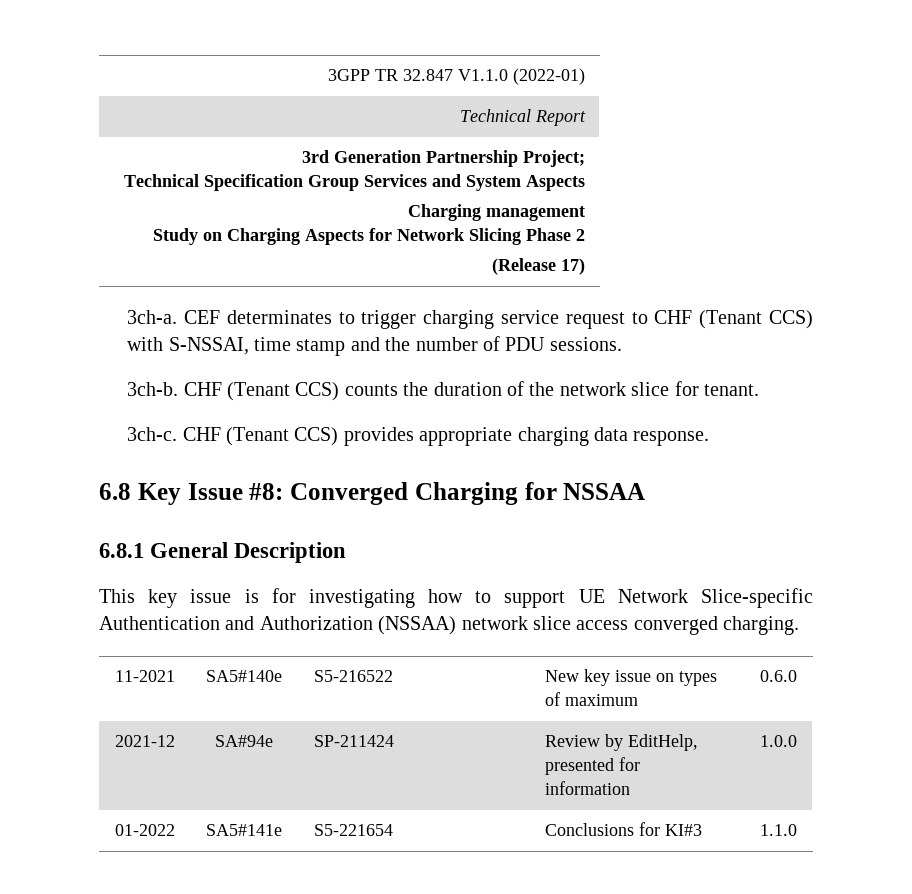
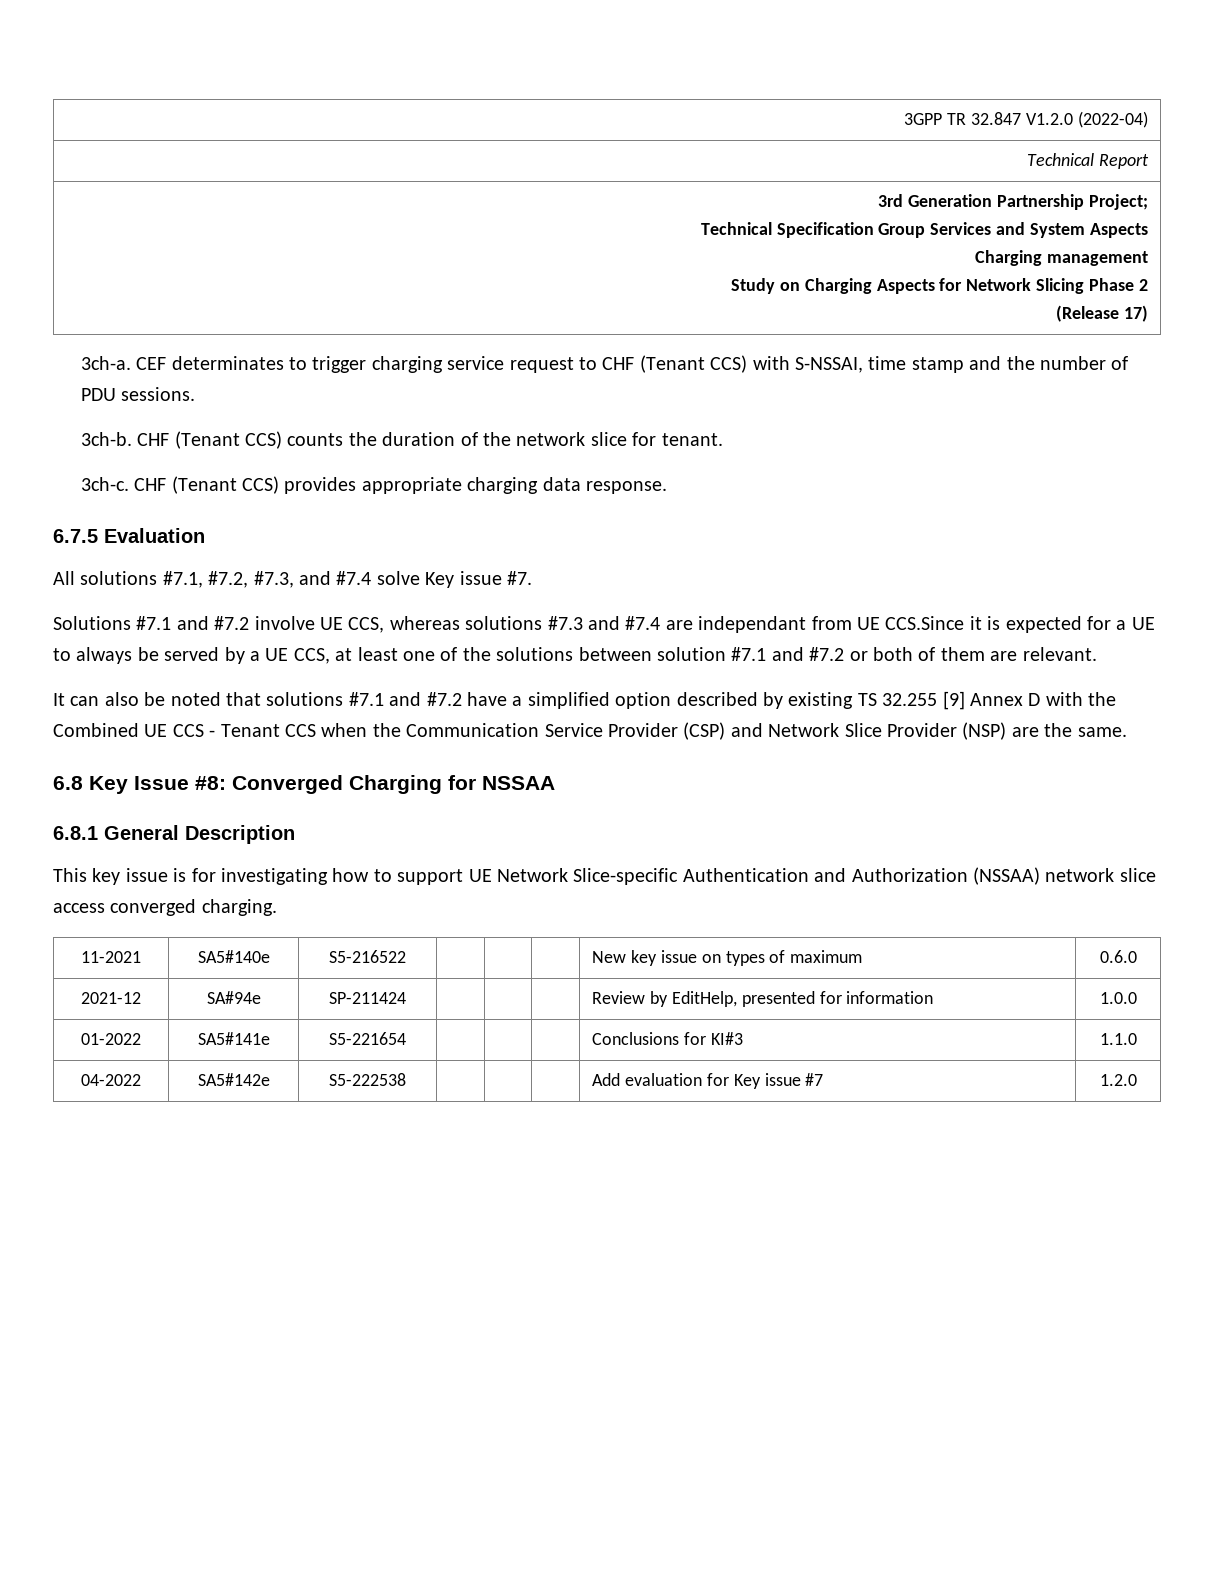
- 3GPP TR 32.847 V1.1.0 (2022-01)
+ 3GPP TR 32.847 V1.2.0 (2022-04)
+ 6.7.5 Evaluation
+ All solutions #7.1, #7.2, #7.3, and #7.4 solve Key issue #7.
+ Solutions #7.1 and #7.2 involve UE CCS, whereas solutions #7.3 and #7.4 are independant from UE CCS.Since it is expected for a UE to always be served by a UE CCS, at least one of the solutions between solution #7.1 and #7.2 or both of them are relevant.
+ It can also be noted that solutions #7.1 and #7.2 have a simplified option described by existing TS 32.255 [9] Annex D with the Combined UE CCS - Tenant CCS when the Communication Service Provider (CSP) and Network Slice Provider (NSP) are the same.
+ 04-2022 | SA5#142e | S5-222538 | | | | Add evaluation for Key issue #7 | 1.2.0

